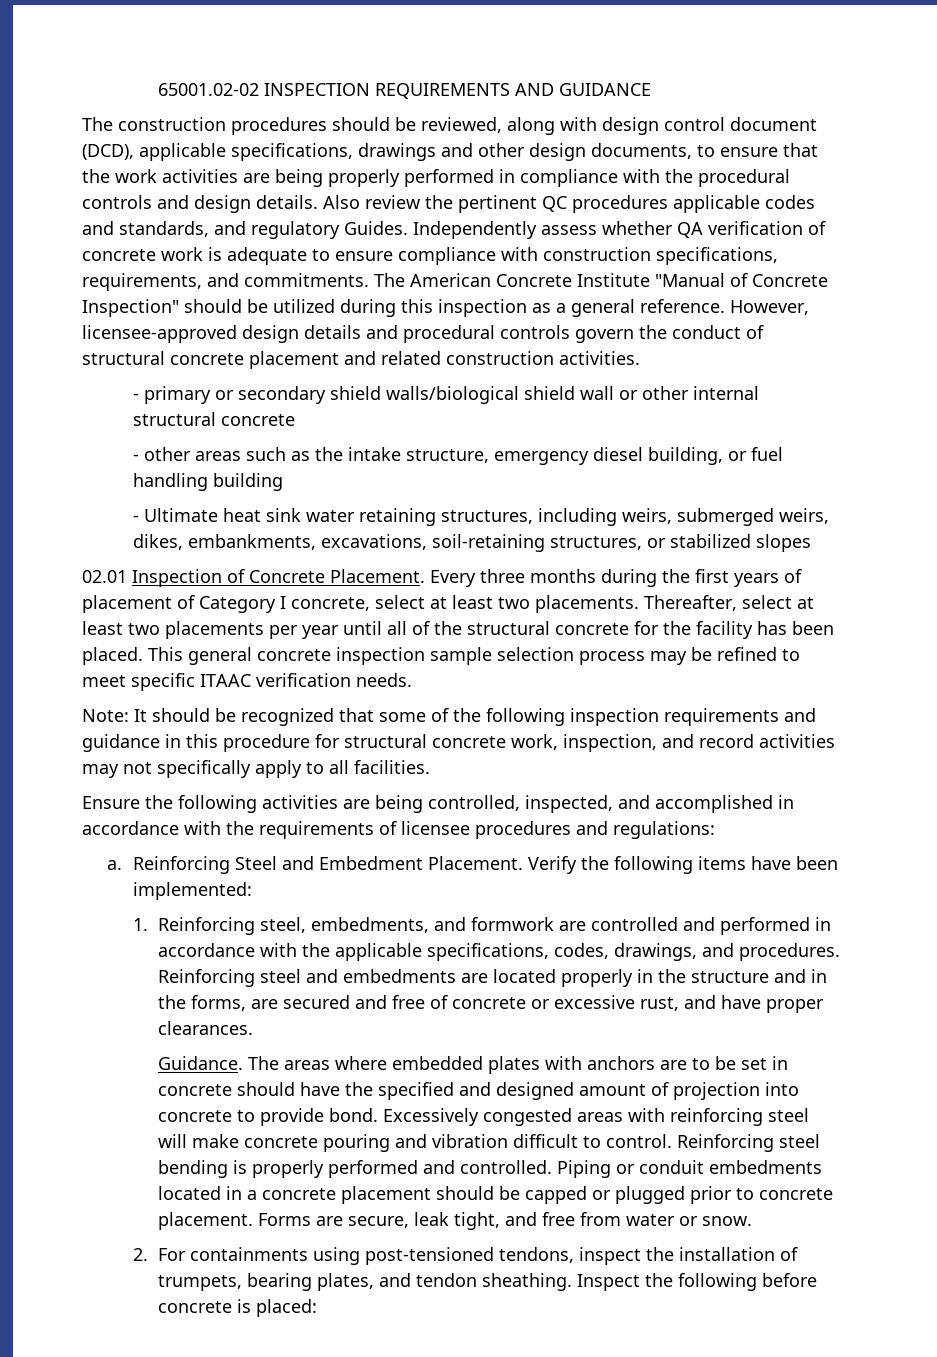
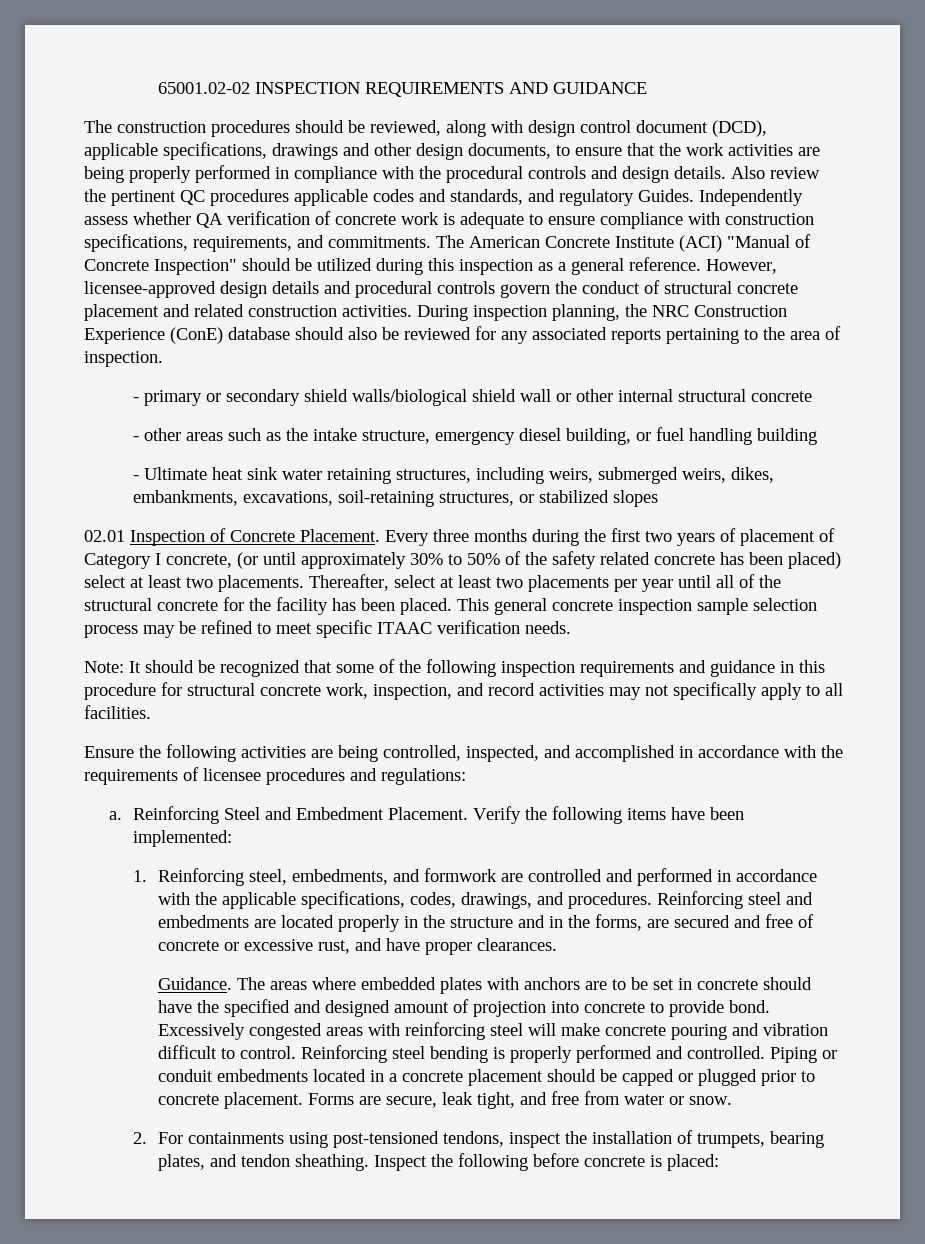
- The American Concrete Institute "Manual of Concrete Inspection" should be utilized during this inspection as a general reference.
+ The American Concrete Institute (ACI) "Manual of Concrete Inspection" should be utilized during this inspection as a general reference.
+ During inspection planning, the NRC Construction Experience (ConE) database should also be reviewed for any associated reports pertaining to the area of inspection.
- Every three months during the first years of placement of Category I concrete, select at least two placements.
+ Every three months during the first two years of placement of Category I concrete, (or until approximately 30% to 50% of the safety related concrete has been placed) select at least two placements.

